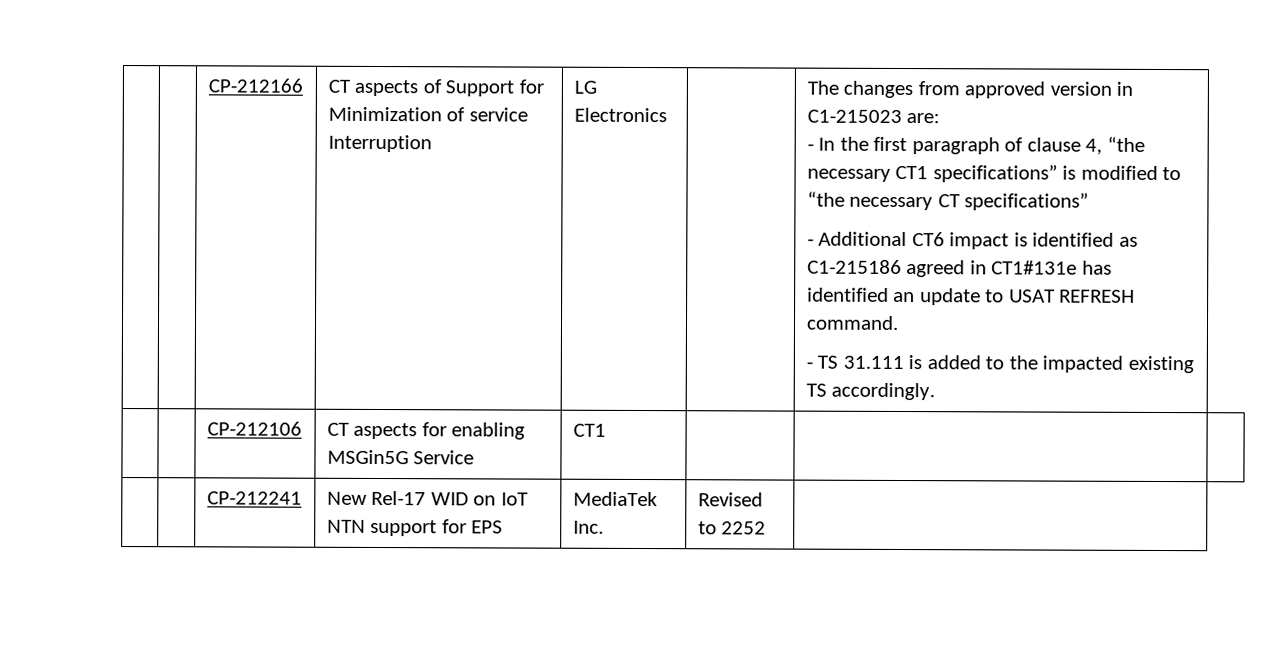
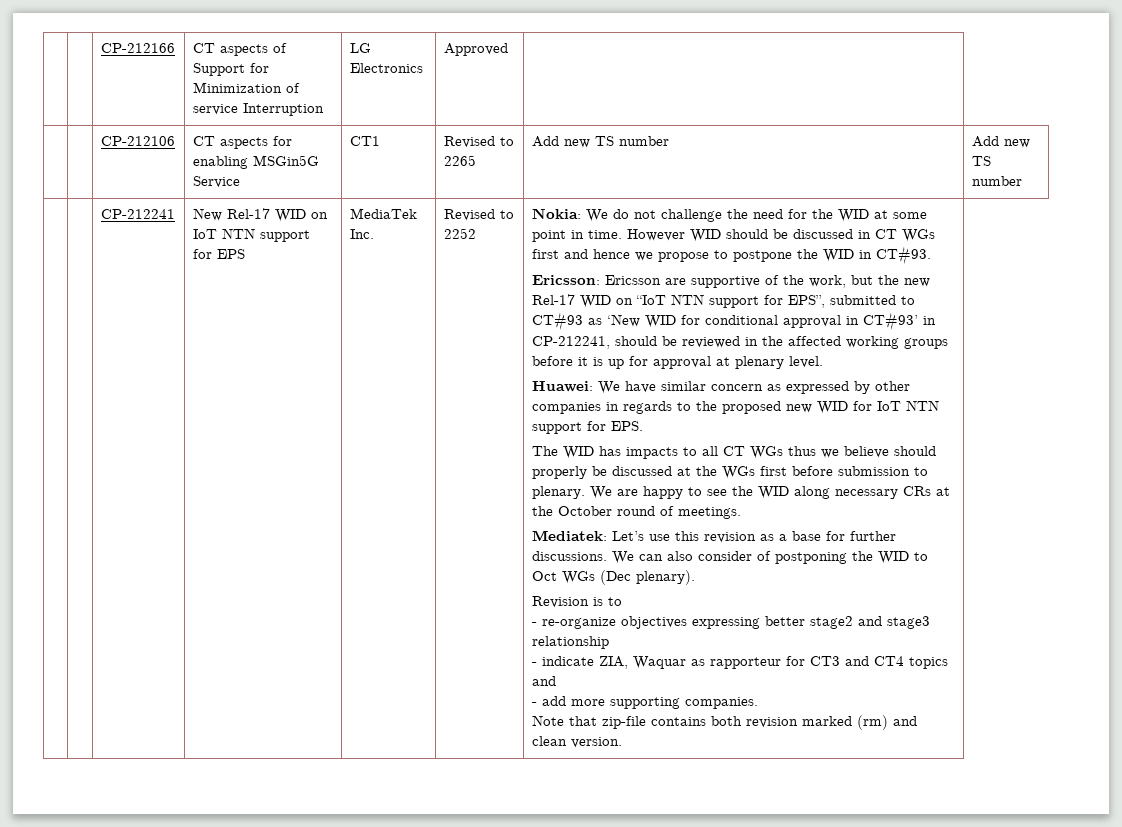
- The changes from approved version in C1-215023 are:
- - In the first paragraph of clause 4, “the necessary CT1 specifications” is modified to “the necessary CT specifications”
- - Additional CT6 impact is identified as C1-215186 agreed in CT1#131e has identified an update to USAT REFRESH command.
- - TS 31.111 is added to the impacted existing TS accordingly.
+ Approved
- | | CP-212106 | CT aspects for enabling MSGin5G Service | CT1 | | |
+ | | CP-212106 | CT aspects for enabling MSGin5G Service | CT1 | Revised to 2265 | Add new TS number | Add new TS number
+ Nokia: We do not challenge the need for the WID at some point in time. However WID should be discussed in CT WGs first and hence we propose to postpone the WID in CT#93.
+ Ericsson: Ericsson are supportive of the work, but the new Rel-17 WID on “IoT NTN support for EPS”, submitted to CT#93 as ‘New WID for conditional approval in CT#93’ in CP-212241, should be reviewed in the affected working groups before it is up for approval at plenary level.
+ Huawei: We have similar concern as expressed by other companies in regards to the proposed new WID for IoT NTN support for EPS.
+ The WID has impacts to all CT WGs thus we believe should properly be discussed at the WGs first before submission to plenary. We are happy to see the WID along necessary CRs at the October round of meetings.
+ Mediatek: Let’s use this revision as a base for further discussions. We can also consider of postponing the WID to Oct WGs (Dec plenary).
+ Revision is to
+ - re-organize objectives expressing better stage2 and stage3 relationship
+ - indicate ZIA, Waquar as rapporteur for CT3 and CT4 topics and
+ - add more supporting companies.
+ Note that zip-file contains both revision marked (rm) and clean version.

